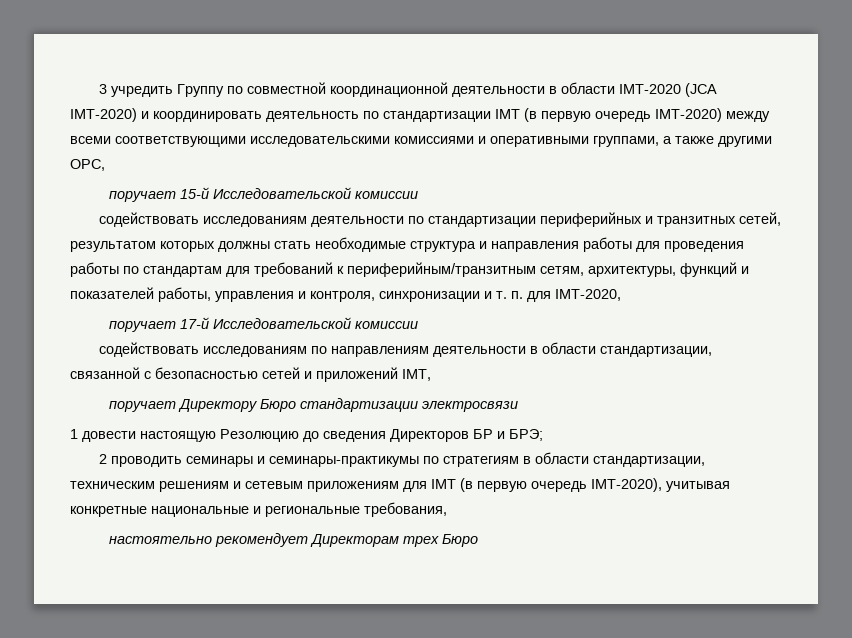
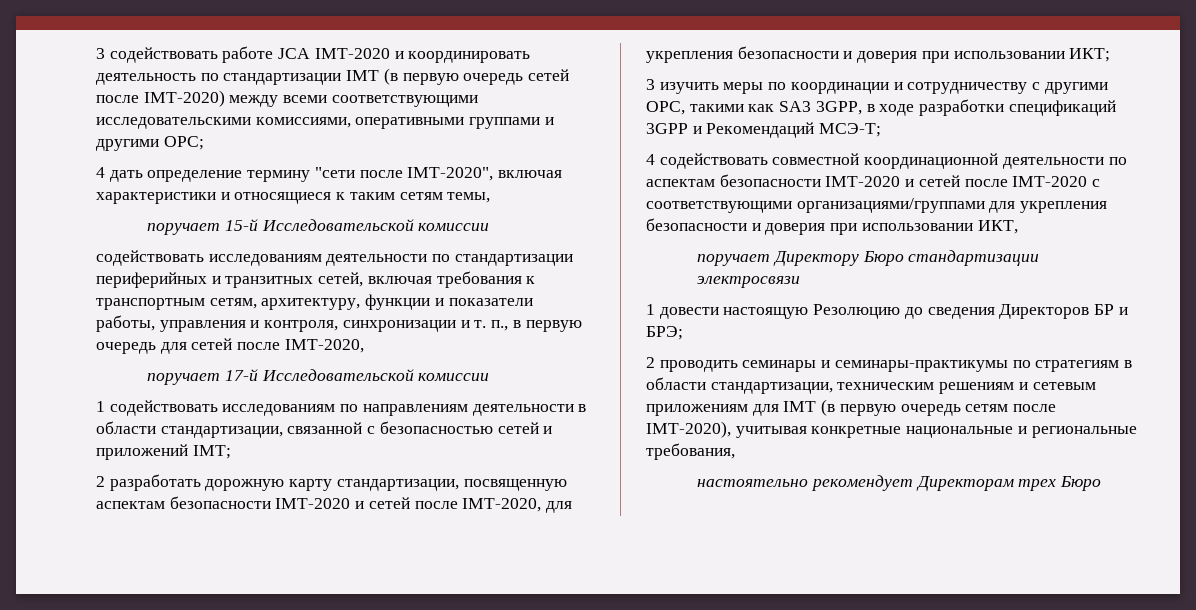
- 3 учредить Группу по совместной координационной деятельности в области IMT-2020 (JCA IMT-2020) и координировать деятельность по стандартизации IMT (в первую очередь IMT-2020) между всеми соответствующими исследовательскими комиссиями и оперативными группами, а также другими ОРС,
+ 3 содействовать работе JCA IMT-2020 и координировать деятельность по стандартизации IMT (в первую очередь сетей после IMT-2020) между всеми соответствующими исследовательскими комиссиями, оперативными группами и другими ОРС;
+ 4 дать определение термину "сети после IMT-2020", включая характеристики и относящиеся к таким сетям темы,
- содействовать исследованиям деятельности по стандартизации периферийных и транзитных сетей, результатом которых должны стать необходимые структура и направления работы для проведения работы по стандартам для требований к периферийным/транзитным сетям, архитектуры, функций и показателей работы, управления и контроля, синхронизации и т. п. для IMT-2020,
+ содействовать исследованиям деятельности по стандартизации периферийных и транзитных сетей, включая требования к транспортным сетям, архитектуру, функции и показатели работы, управления и контроля, синхронизации и т. п., в первую очередь для сетей после IMT-2020,
- содействовать исследованиям по направлениям деятельности в области стандартизации, связанной с безопасностью сетей и приложений IMT,
+ 1 содействовать исследованиям по направлениям деятельности в области стандартизации, связанной с безопасностью сетей и приложений IMT;
+ 2 разработать дорожную карту стандартизации, посвященную аспектам безопасности IMT-2020 и сетей после IMT-2020, для укрепления безопасности и доверия при использовании ИКТ;
+ 3 изучить меры по координации и сотрудничеству с другими ОРС, такими как SA3 3GPP, в ходе разработки спецификаций 3GPP и Рекомендаций МСЭ-T;
+ 4 содействовать совместной координационной деятельности по аспектам безопасности IMT-2020 и сетей после IMT-2020 с соответствующими организациями/группами для укрепления безопасности и доверия при использовании ИКТ,
- 2 проводить семинары и семинары-практикумы по стратегиям в области стандартизации, техническим решениям и сетевым приложениям для IMT (в первую очередь IMT-2020), учитывая конкретные национальные и региональные требования,
+ 2 проводить семинары и семинары-практикумы по стратегиям в области стандартизации, техническим решениям и сетевым приложениям для IMT (в первую очередь сетям после IMT-2020), учитывая конкретные национальные и региональные требования,

